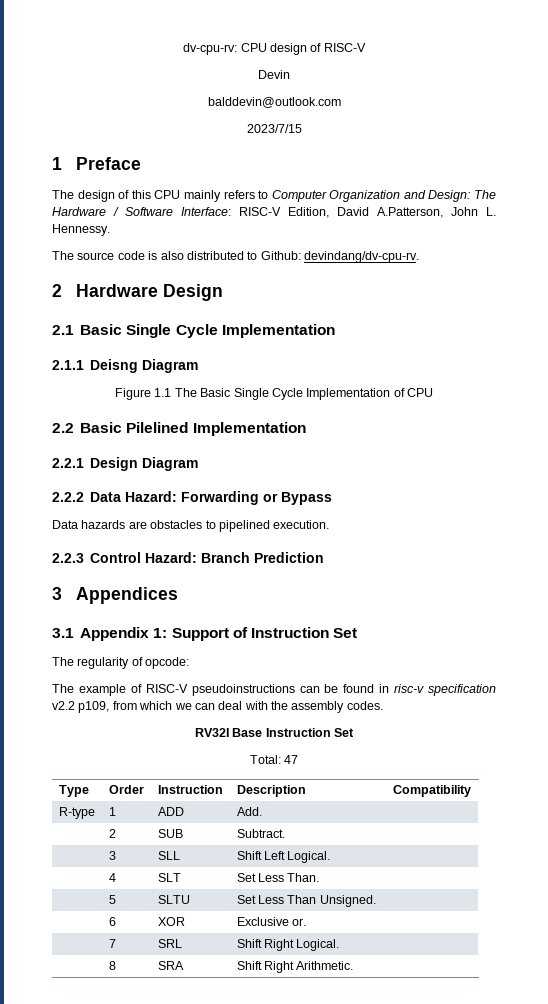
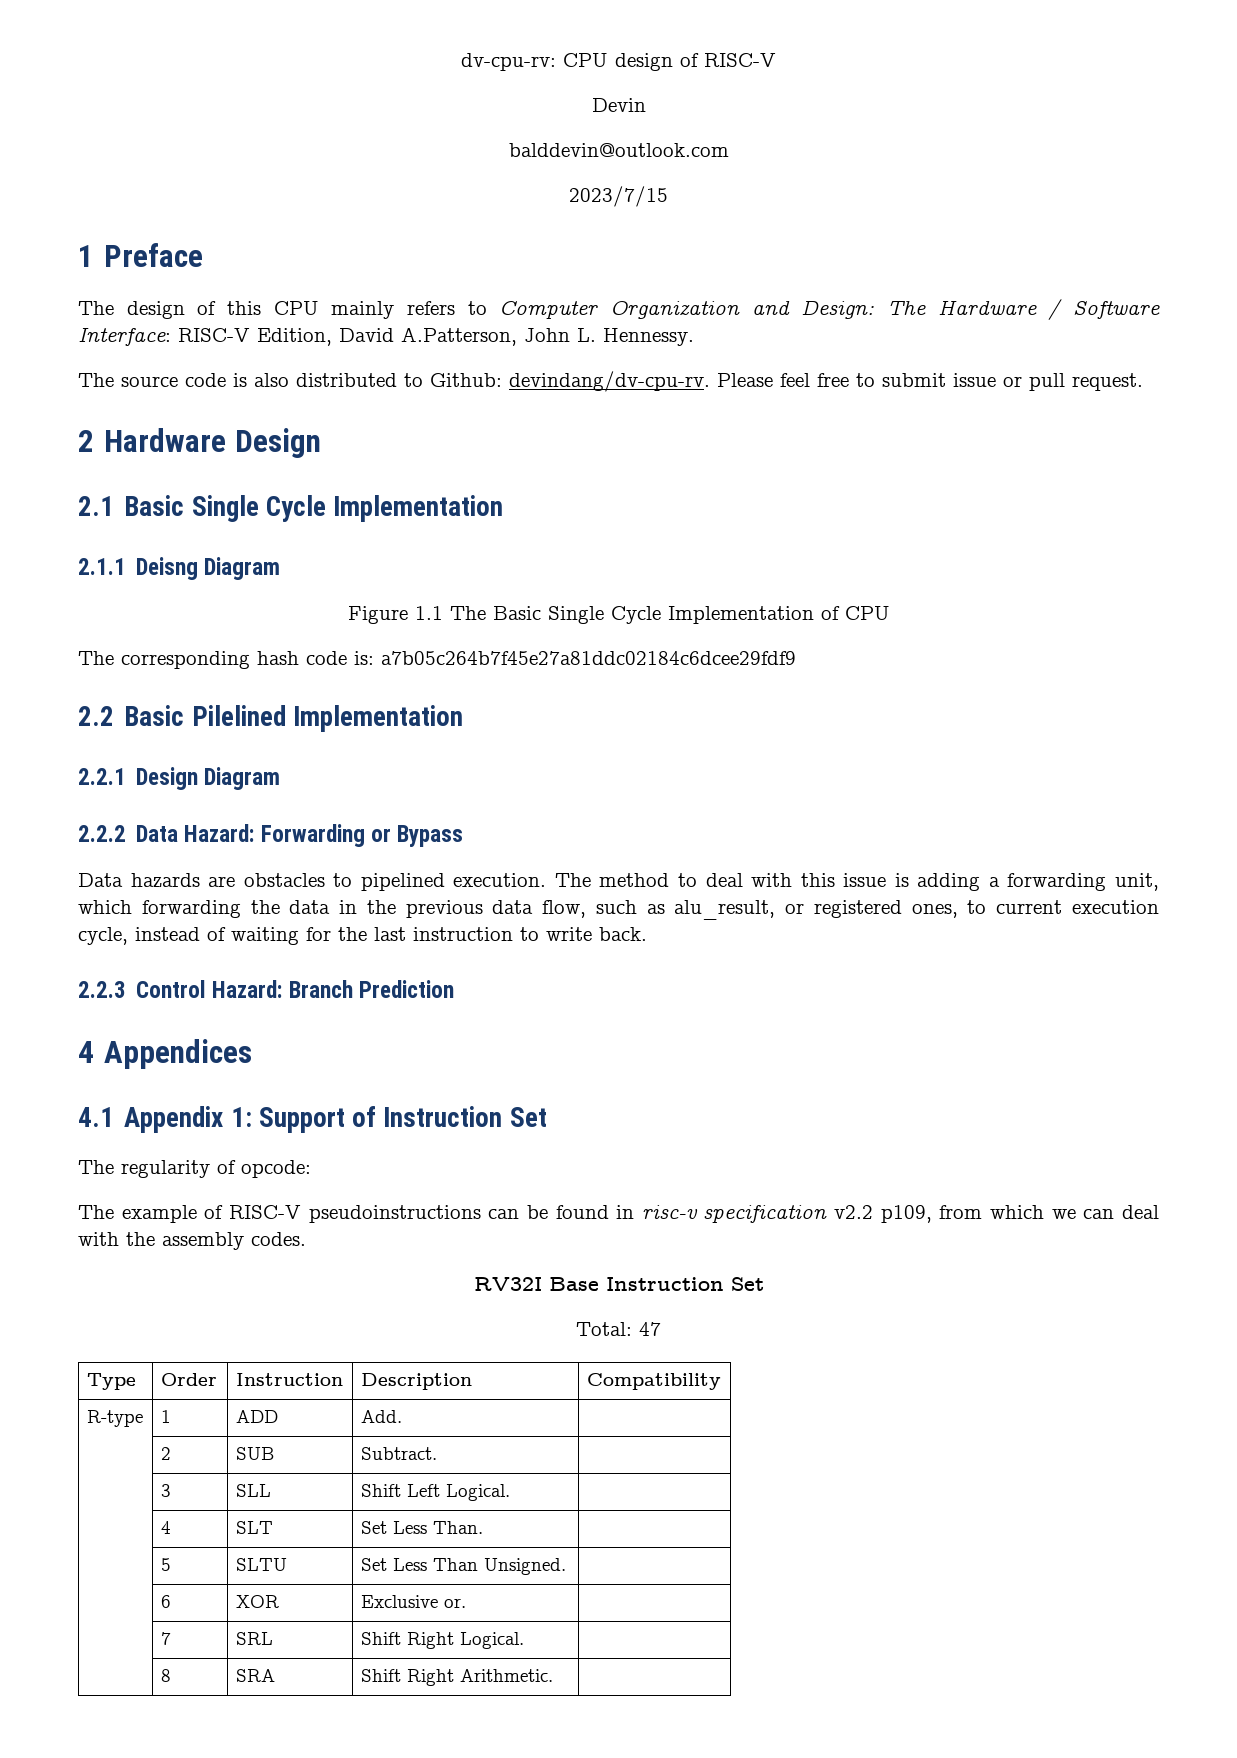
+ Please feel free to submit issue or pull request.
+ The corresponding hash code is: a7b05c264b7f45e27a81ddc02184c6dcee29fdf9
+ The method to deal with this issue is adding a forwarding unit, which forwarding the data in the previous data flow, such as alu_result, or registered ones, to current execution cycle, instead of waiting for the last instruction to write back.
- 3 Appendices
+ 4 Appendices
- 3.1 Appendix 1: Support of Instruction Set
+ 4.1 Appendix 1: Support of Instruction Set

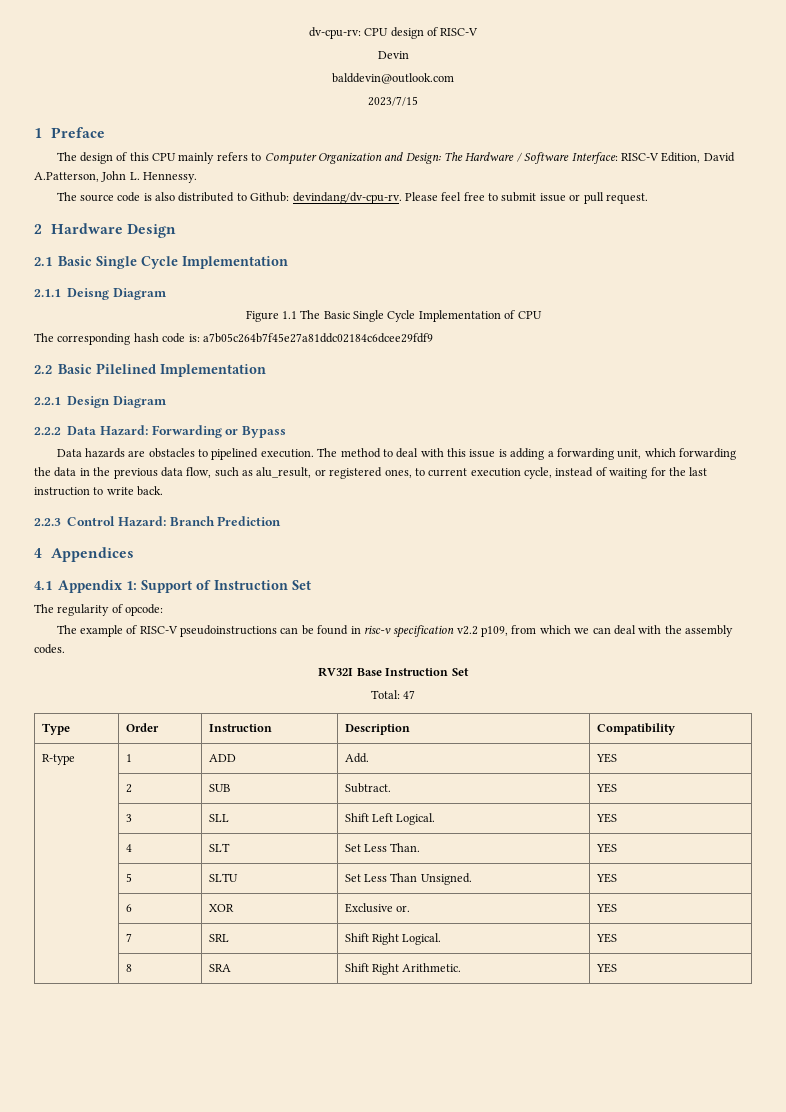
- R-type | 1 | ADD | Add. |
+ R-type | 1 | ADD | Add. | YES
- | 2 | SUB | Subtract. |
+ | 2 | SUB | Subtract. | YES
- | 3 | SLL | Shift Left Logical. |
+ | 3 | SLL | Shift Left Logical. | YES
- | 4 | SLT | Set Less Than. |
+ | 4 | SLT | Set Less Than. | YES
- | 5 | SLTU | Set Less Than Unsigned. |
+ | 5 | SLTU | Set Less Than Unsigned. | YES
- | 6 | XOR | Exclusive or. |
+ | 6 | XOR | Exclusive or. | YES
- | 7 | SRL | Shift Right Logical. |
+ | 7 | SRL | Shift Right Logical. | YES
- | 8 | SRA | Shift Right Arithmetic. |
+ | 8 | SRA | Shift Right Arithmetic. | YES

